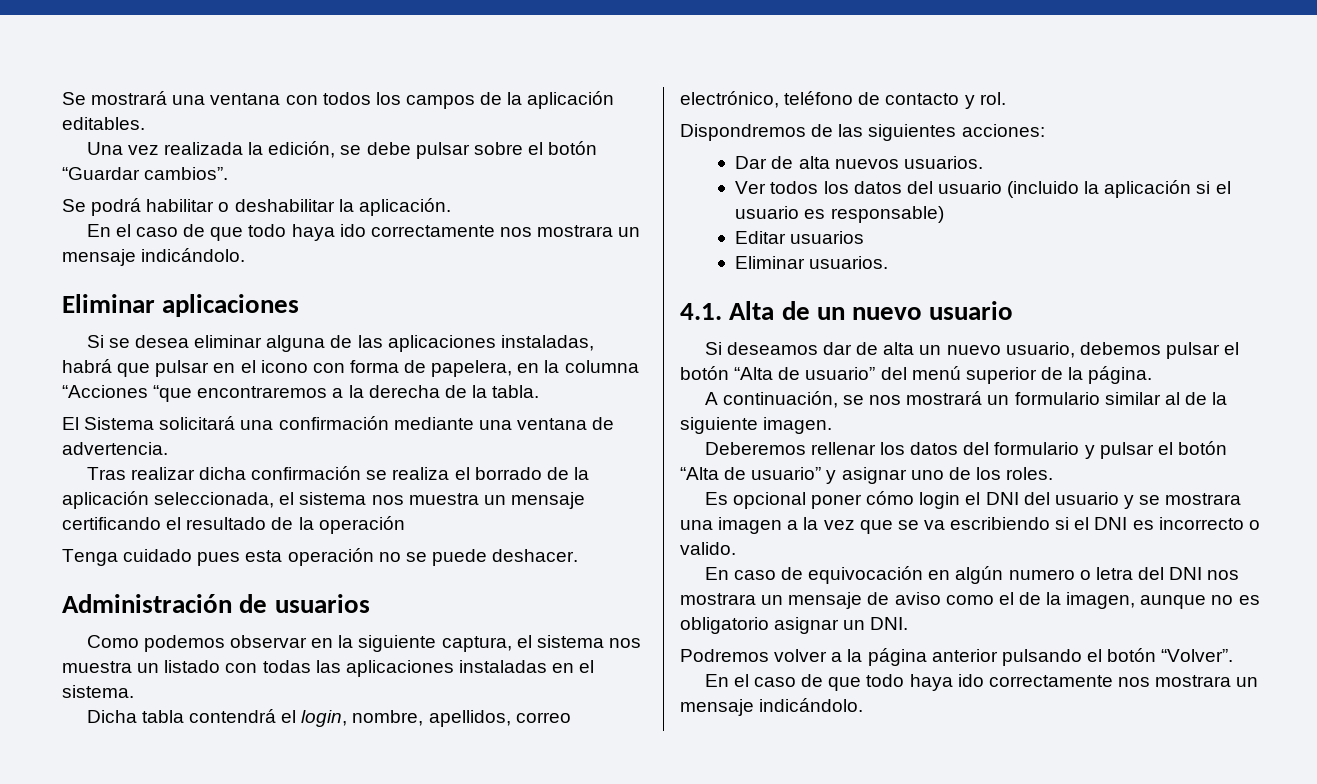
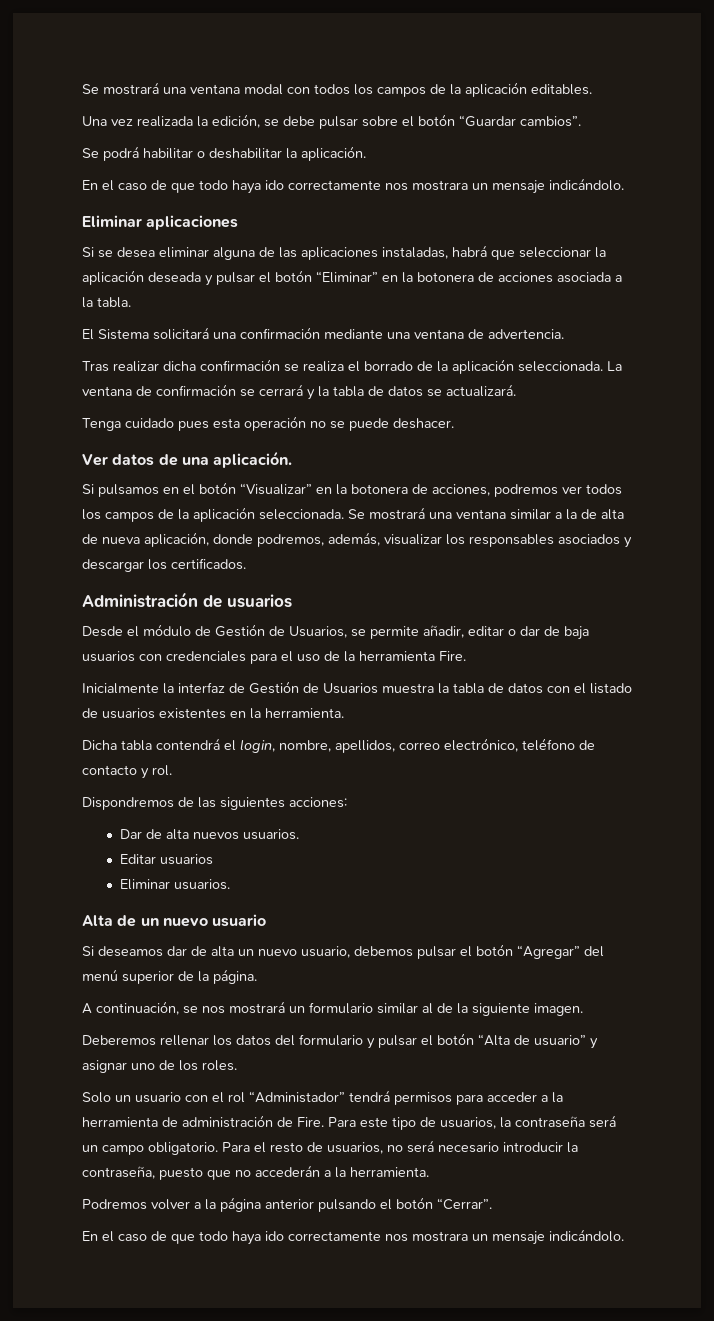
- Se mostrará una ventana con todos los campos de la aplicación editables.
+ Se mostrará una ventana modal con todos los campos de la aplicación editables.
- Si se desea eliminar alguna de las aplicaciones instaladas, habrá que pulsar en el icono con forma de papelera, en la columna “Acciones “que encontraremos a la derecha de la tabla.
+ Si se desea eliminar alguna de las aplicaciones instaladas, habrá que seleccionar la aplicación deseada y pulsar el botón “Eliminar” en la botonera de acciones asociada a la tabla.
- Tras realizar dicha confirmación se realiza el borrado de la aplicación seleccionada, el sistema nos muestra un mensaje certificando el resultado de la operación
+ Tras realizar dicha confirmación se realiza el borrado de la aplicación seleccionada. La ventana de confirmación se cerrará y la tabla de datos se actualizará.
+ Ver datos de una aplicación.
+ Si pulsamos en el botón “Visualizar” en la botonera de acciones, podremos ver todos los campos de la aplicación seleccionada. Se mostrará una ventana similar a la de alta de nueva aplicación, donde podremos, además, visualizar los responsables asociados y descargar los certificados.
  Administración de usuarios
- Como podemos observar en la siguiente captura, el sistema nos muestra un listado con todas las aplicaciones instaladas en el sistema.
+ Desde el módulo de Gestión de Usuarios, se permite añadir, editar o dar de baja usuarios con credenciales para el uso de la herramienta Fire.
+ Inicialmente la interfaz de Gestión de Usuarios muestra la tabla de datos con el listado de usuarios existentes en la herramienta.
- Ver todos los datos del usuario (incluido la aplicación si el usuario es responsable)
- 4.1. Alta de un nuevo usuario
+ Alta de un nuevo usuario
- Si deseamos dar de alta un nuevo usuario, debemos pulsar el botón “Alta de usuario” del menú superior de la página.
+ Si deseamos dar de alta un nuevo usuario, debemos pulsar el botón “Agregar” del menú superior de la página.
- Es opcional poner cómo login el DNI del usuario y se mostrara una imagen a la vez que se va escribiendo si el DNI es incorrecto o valido.
- En caso de equivocación en algún numero o letra del DNI nos mostrara un mensaje de aviso como el de la imagen, aunque no es obligatorio asignar un DNI.
+ Solo un usuario con el rol “Administador” tendrá permisos para acceder a la herramienta de administración de Fire. Para este tipo de usuarios, la contraseña será un campo obligatorio. Para el resto de usuarios, no será necesario introducir la contraseña, puesto que no accederán a la herramienta.
- Podremos volver a la página anterior pulsando el botón “Volver”.
+ Podremos volver a la página anterior pulsando el botón “Cerrar”.

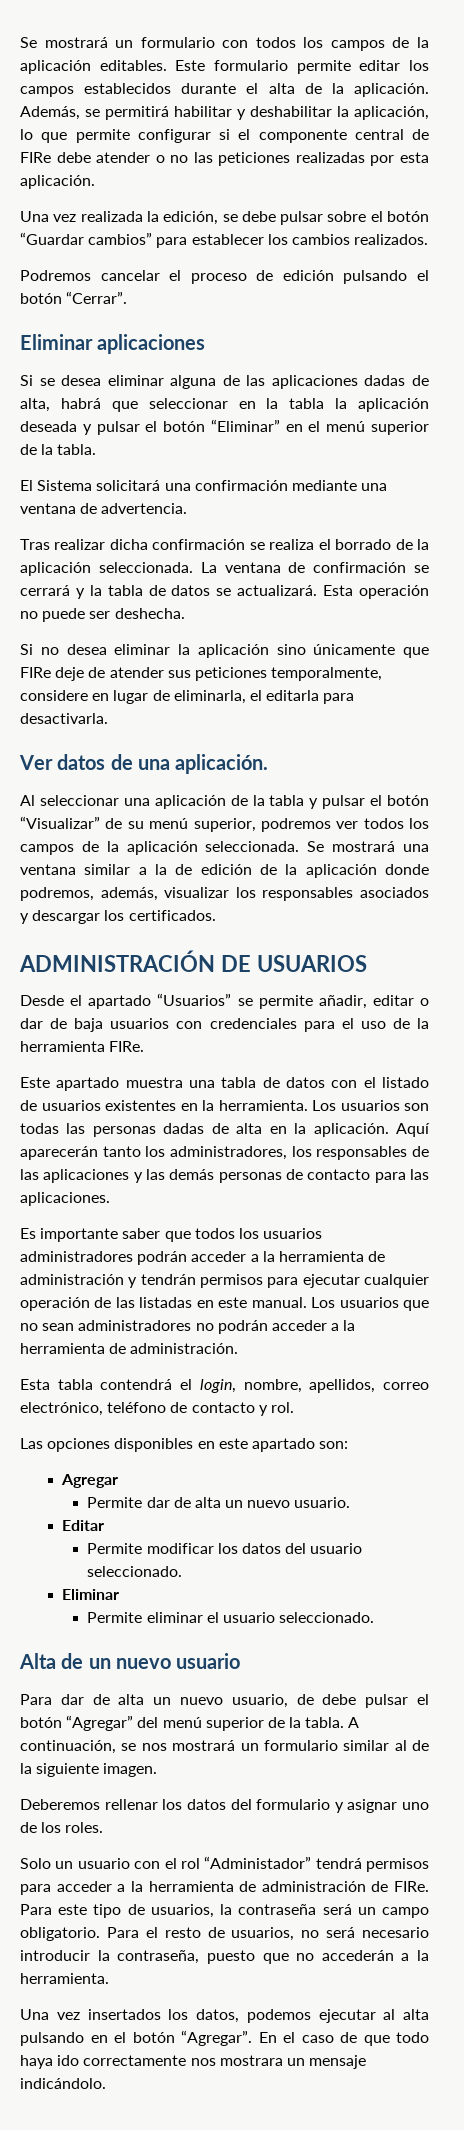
- Se mostrará una ventana modal con todos los campos de la aplicación editables.
+ Se mostrará un formulario con todos los campos de la aplicación editables. Este formulario permite editar los campos establecidos durante el alta de la aplicación. Además, se permitirá habilitar y deshabilitar la aplicación, lo que permite configurar si el componente central de FIRe debe atender o no las peticiones realizadas por esta aplicación.
- Una vez realizada la edición, se debe pulsar sobre el botón “Guardar cambios”.
- Se podrá habilitar o deshabilitar la aplicación.
- En el caso de que todo haya ido correctamente nos mostrara un mensaje indicándolo.
+ Una vez realizada la edición, se debe pulsar sobre el botón “Guardar cambios” para establecer los cambios realizados.
+ Podremos cancelar el proceso de edición pulsando el botón “Cerrar”.
- Si se desea eliminar alguna de las aplicaciones instaladas, habrá que seleccionar la aplicación deseada y pulsar el botón “Eliminar” en la botonera de acciones asociada a la tabla.
+ Si se desea eliminar alguna de las aplicaciones dadas de alta, habrá que seleccionar en la tabla la aplicación deseada y pulsar el botón “Eliminar” en el menú superior de la tabla.
- La ventana de confirmación se cerrará y la tabla de datos se actualizará.
- Tenga cuidado pues esta operación no se puede deshacer.
+ La ventana de confirmación se cerrará y la tabla de datos se actualizará. Esta operación no puede ser deshecha.
+ Si no desea eliminar la aplicación sino únicamente que FIRe deje de atender sus peticiones temporalmente, considere en lugar de eliminarla, el editarla para desactivarla.
- Si pulsamos en el botón “Visualizar” en la botonera de acciones, podremos ver todos los campos de la aplicación seleccionada.
+ Al seleccionar una aplicación de la tabla y pulsar el botón “Visualizar” de su menú superior, podremos ver todos los campos de la aplicación seleccionada.
- Se mostrará una ventana similar a la de alta de nueva aplicación, donde podremos, además, visualizar los responsables asociados y descargar los certificados.
+ Se mostrará una ventana similar a la de edición de la aplicación donde podremos, además, visualizar los responsables asociados y descargar los certificados.
- Administración de usuarios
+ ADMINISTRACIÓN DE USUARIOS
- Desde el módulo de Gestión de Usuarios, se permite añadir, editar o dar de baja usuarios con credenciales para el uso de la herramienta Fire.
- Inicialmente la interfaz de Gestión de Usuarios muestra la tabla de datos con el listado de usuarios existentes en la herramienta.
- Dicha tabla contendrá el login, nombre, apellidos, correo electrónico, teléfono de contacto y rol.
+ Desde el apartado “Usuarios” se permite añadir, editar o dar de baja usuarios con credenciales para el uso de la herramienta FIRe.
+ Este apartado muestra una tabla de datos con el listado de usuarios existentes en la herramienta. Los usuarios son todas las personas dadas de alta en la aplicación. Aquí aparecerán tanto los administradores, los responsables de las aplicaciones y las demás personas de contacto para las aplicaciones.
+ Es importante saber que todos los usuarios administradores podrán acceder a la herramienta de administración y tendrán permisos para ejecutar cualquier operación de las listadas en este manual. Los usuarios que no sean administradores no podrán acceder a la herramienta de administración.
+ Esta tabla contendrá el login, nombre, apellidos, correo electrónico, teléfono de contacto y rol.
- Dispondremos de las siguientes acciones:
- Dar de alta nuevos usuarios.
- Editar usuarios
- Eliminar usuarios.
+ Las opciones disponibles en este apartado son:
+ Agregar
+ Permite dar de alta un nuevo usuario.
+ Editar
+ Permite modificar los datos del usuario seleccionado.
+ Eliminar
+ Permite eliminar el usuario seleccionado.
- Si deseamos dar de alta un nuevo usuario, debemos pulsar el botón “Agregar” del menú superior de la página.
- A continuación, se nos mostrará un formulario similar al de la siguiente imagen.
+ Para dar de alta un nuevo usuario, de debe pulsar el botón “Agregar” del menú superior de la tabla. A continuación, se nos mostrará un formulario similar al de la siguiente imagen.
- Deberemos rellenar los datos del formulario y pulsar el botón “Alta de usuario” y asignar uno de los roles.
+ Deberemos rellenar los datos del formulario y asignar uno de los roles.
- Solo un usuario con el rol “Administador” tendrá permisos para acceder a la herramienta de administración de Fire.
+ Solo un usuario con el rol “Administador” tendrá permisos para acceder a la herramienta de administración de FIRe.
- Podremos volver a la página anterior pulsando el botón “Cerrar”.
- En el caso de que todo haya ido correctamente nos mostrara un mensaje indicándolo.
+ Una vez insertados los datos, podemos ejecutar al alta pulsando en el botón “Agregar”. En el caso de que todo haya ido correctamente nos mostrara un mensaje indicándolo.

